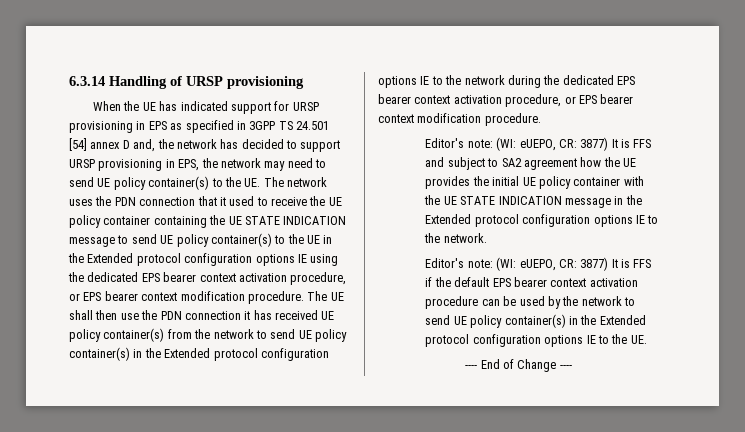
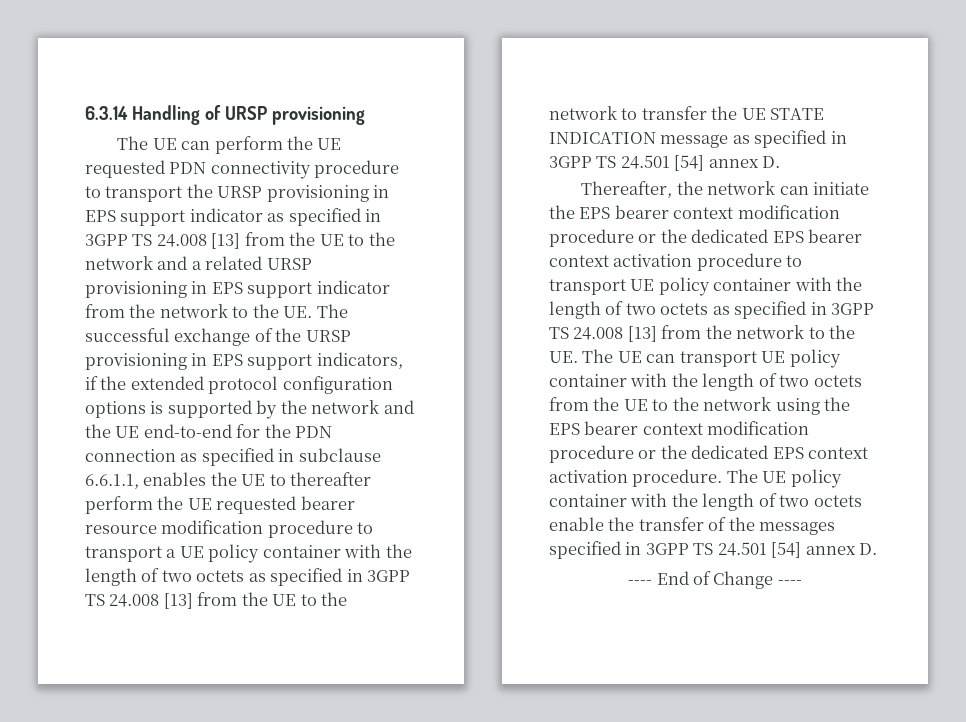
- When the UE has indicated support for URSP provisioning in EPS as specified in 3GPP TS 24.501 [54] annex D and, the network has decided to support URSP provisioning in EPS, the network may need to send UE policy container(s) to the UE. The network uses the PDN connection that it used to receive the UE policy container containing the UE STATE INDICATION message to send UE policy container(s) to the UE in the Extended protocol configuration options IE using the dedicated EPS bearer context activation procedure, or EPS bearer context modification procedure. The UE shall then use the PDN connection it has received UE policy container(s) from the network to send UE policy container(s) in the Extended protocol configuration options IE to the network during the dedicated EPS bearer context activation procedure, or EPS bearer context modification procedure.
- Editor's note: (WI: eUEPO, CR: 3877) It is FFS and subject to SA2 agreement how the UE provides the initial UE policy container with the UE STATE INDICATION message in the Extended protocol configuration options IE to the network.
- Editor's note: (WI: eUEPO, CR: 3877) It is FFS if the default EPS bearer context activation procedure can be used by the network to send UE policy container(s) in the Extended protocol configuration options IE to the UE.
+ The UE can perform the UE requested PDN connectivity procedure to transport the URSP provisioning in EPS support indicator as specified in 3GPP TS 24.008 [13] from the UE to the network and a related URSP provisioning in EPS support indicator from the network to the UE. The successful exchange of the URSP provisioning in EPS support indicators, if the extended protocol configuration options is supported by the network and the UE end-to-end for the PDN connection as specified in subclause 6.6.1.1, enables the UE to thereafter perform the UE requested bearer resource modification procedure to transport a UE policy container with the length of two octets as specified in 3GPP TS 24.008 [13] from the UE to the network to transfer the UE STATE INDICATION message as specified in 3GPP TS 24.501 [54] annex D.
+ Thereafter, the network can initiate the EPS bearer context modification procedure or the dedicated EPS bearer context activation procedure to transport UE policy container with the length of two octets as specified in 3GPP TS 24.008 [13] from the network to the UE. The UE can transport UE policy container with the length of two octets from the UE to the network using the EPS bearer context modification procedure or the dedicated EPS context activation procedure. The UE policy container with the length of two octets enable the transfer of the messages specified in 3GPP TS 24.501 [54] annex D.

